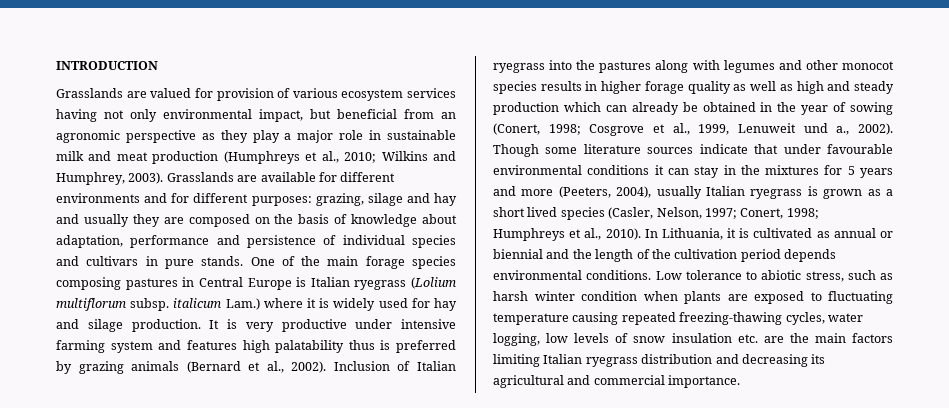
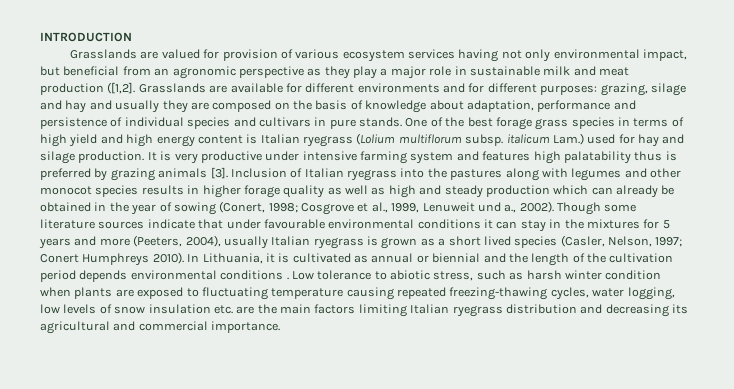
- Grasslands are valued for provision of various ecosystem services having not only environmental impact, but beneficial from an agronomic perspective as they play a major role in sustainable milk and meat production (Humphreys et al., 2010; Wilkins and Humphrey, 2003).
+ Grasslands are valued for provision of various ecosystem services having not only environmental impact, but beneficial from an agronomic perspective as they play a major role in sustainable milk and meat production ([1,2].
- One of the main forage species composing pastures in Central Europe is Italian ryegrass (Lolium multiflorum subsp. italicum Lam.) where it is widely used for hay and silage production.
+ One of the best forage grass species in terms of high yield and high energy content is Italian ryegrass (Lolium multiflorum subsp. italicum Lam.) used for hay and silage production.
- It is very productive under intensive farming system and features high palatability thus is preferred by grazing animals (Bernard et al., 2002).
+ It is very productive under intensive farming system and features high palatability thus is preferred by grazing animals [3].
- Though some literature sources indicate that under favourable environmental conditions it can stay in the mixtures for 5 years and more (Peeters, 2004), usually Italian ryegrass is grown as a short lived species (Casler, Nelson, 1997; Conert, 1998; Humphreys et al., 2010).
+ Though some literature sources indicate that under favourable environmental conditions it can stay in the mixtures for 5 years and more (Peeters, 2004), usually Italian ryegrass is grown as a short lived species (Casler, Nelson, 1997; Conert Humphreys 2010).
- In Lithuania, it is cultivated as annual or biennial and the length of the cultivation period depends environmental conditions.
+ In Lithuania, it is cultivated as annual or biennial and the length of the cultivation period depends environmental conditions .

